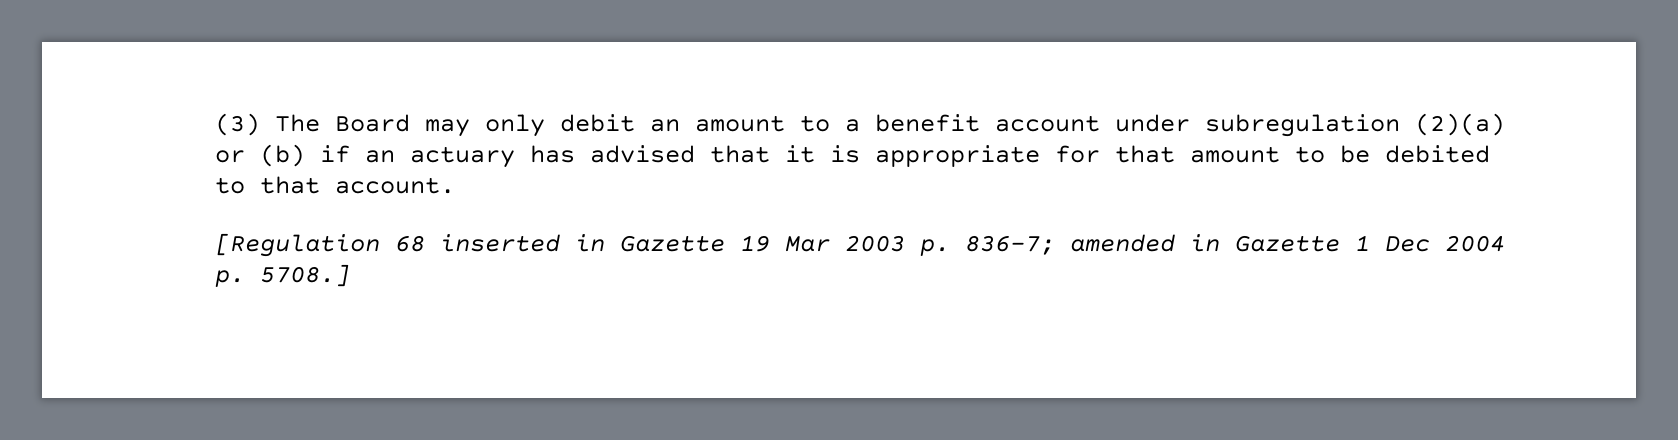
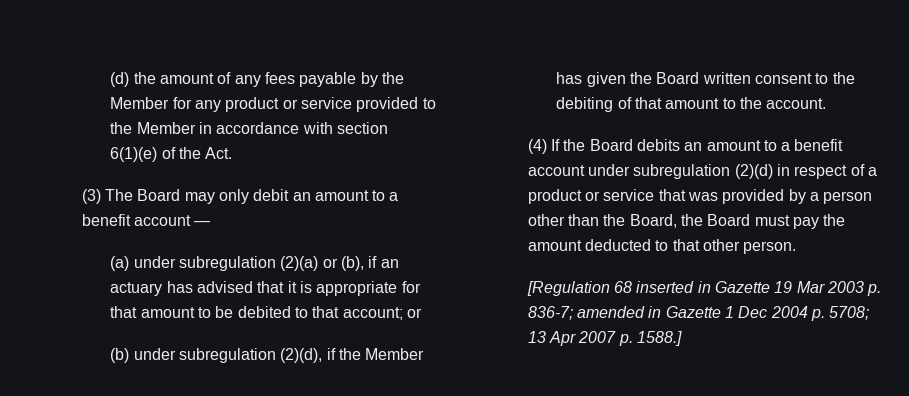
+ (d) the amount of any fees payable by the Member for any product or service provided to the Member in accordance with section 6(1)(e) of the Act.
- (3) The Board may only debit an amount to a benefit account under subregulation (2)(a) or (b) if an actuary has advised that it is appropriate for that amount to be debited to that account.
+ (3) The Board may only debit an amount to a benefit account —
+ (a) under subregulation (2)(a) or (b), if an actuary has advised that it is appropriate for that amount to be debited to that account; or
+ (b) under subregulation (2)(d), if the Member has given the Board written consent to the debiting of that amount to the account.
+ (4) If the Board debits an amount to a benefit account under subregulation (2)(d) in respect of a product or service that was provided by a person other than the Board, the Board must pay the amount deducted to that other person.
- [Regulation 68 inserted in Gazette 19 Mar 2003 p. 836-7; amended in Gazette 1 Dec 2004 p. 5708.]
+ [Regulation 68 inserted in Gazette 19 Mar 2003 p. 836-7; amended in Gazette 1 Dec 2004 p. 5708; 13 Apr 2007 p. 1588.]

